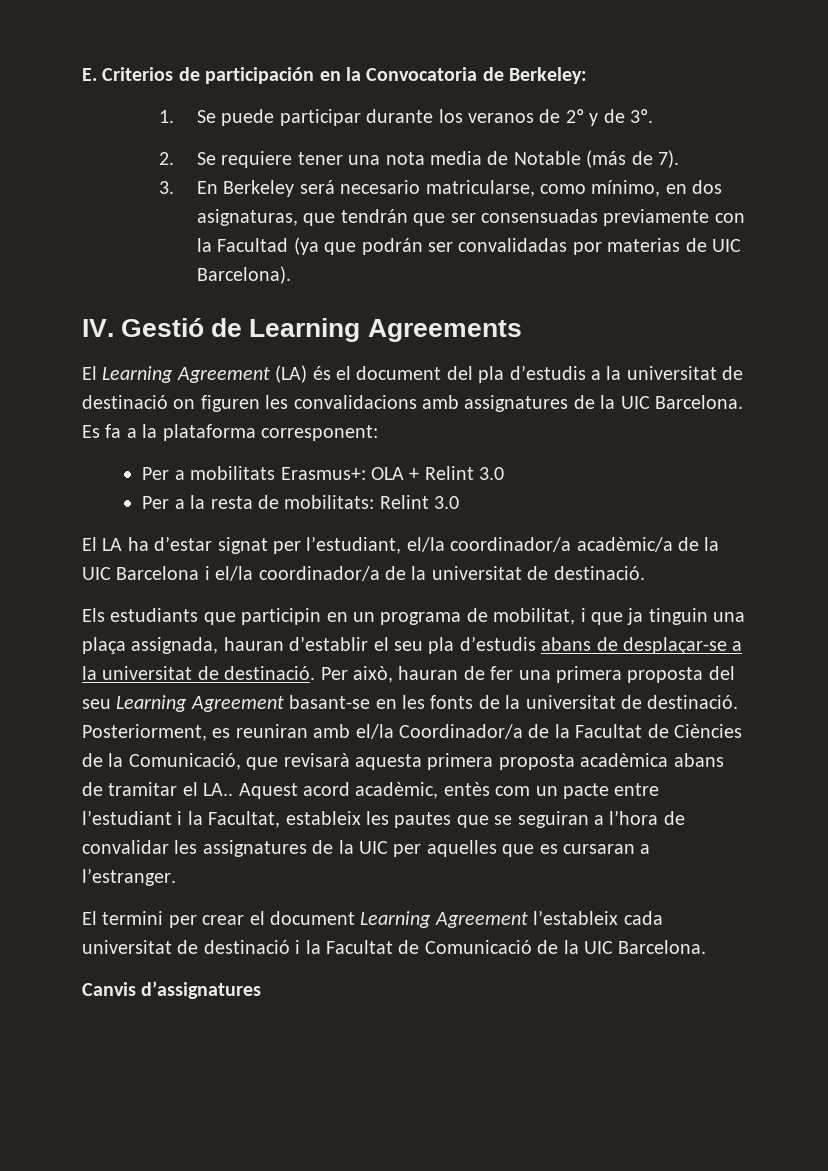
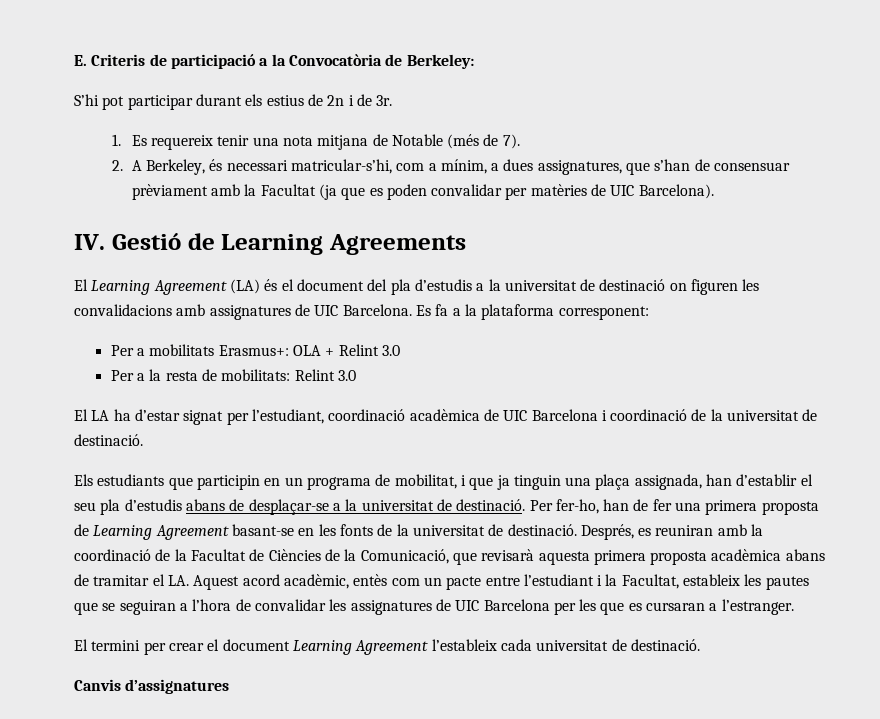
- E. Criterios de participación en la Convocatoria de Berkeley:
- 1. Se puede participar durante los veranos de 2º y de 3º.
- 2. Se requiere tener una nota media de Notable (más de 7).
+ E. Criteris de participació a la Convocatòria de Berkeley:
+ S’hi pot participar durant els estius de 2n i de 3r.
+ 1. Es requereix tenir una nota mitjana de Notable (més de 7).
- 3. En Berkeley será necesario matricularse, como mínimo, en dos asignaturas, que tendrán que ser consensuadas previamente con la Facultad (ya que podrán ser convalidadas por materias de UIC Barcelona).
+ 2. A Berkeley, és necessari matricular-s’hi, com a mínim, a dues assignatures, que s’han de consensuar prèviament amb la Facultat (ja que es poden convalidar per matèries de UIC Barcelona).
- El Learning Agreement (LA) és el document del pla d’estudis a la universitat de destinació on figuren les convalidacions amb assignatures de la UIC Barcelona.
+ El Learning Agreement (LA) és el document del pla d’estudis a la universitat de destinació on figuren les convalidacions amb assignatures de UIC Barcelona.
- El LA ha d’estar signat per l’estudiant, el/la coordinador/a acadèmic/a de la UIC Barcelona i el/la coordinador/a de la universitat de destinació.
+ El LA ha d’estar signat per l’estudiant, coordinació acadèmica de UIC Barcelona i coordinació de la universitat de destinació.
- Els estudiants que participin en un programa de mobilitat, i que ja tinguin una plaça assignada, hauran d’establir el seu pla d’estudis abans de desplaçar-se a la universitat de destinació.
+ Els estudiants que participin en un programa de mobilitat, i que ja tinguin una plaça assignada, han d’establir el seu pla d’estudis abans de desplaçar-se a la universitat de destinació.
- Per això, hauran de fer una primera proposta del seu Learning Agreement basant-se en les fonts de la universitat de destinació.
+ Per fer-ho, han de fer una primera proposta de Learning Agreement basant-se en les fonts de la universitat de destinació.
- Posteriorment, es reuniran amb el/la Coordinador/a de la Facultat de Ciències de la Comunicació, que revisarà aquesta primera proposta acadèmica abans de tramitar el LA.. Aquest acord acadèmic, entès com un pacte entre l’estudiant i la Facultat, estableix les pautes que se seguiran a l’hora de convalidar les assignatures de la UIC per aquelles que es cursaran a l’estranger.
+ Després, es reuniran amb la coordinació de la Facultat de Ciències de la Comunicació, que revisarà aquesta primera proposta acadèmica abans de tramitar el LA. Aquest acord acadèmic, entès com un pacte entre l’estudiant i la Facultat, estableix les pautes que se seguiran a l’hora de convalidar les assignatures de UIC Barcelona per les que es cursaran a l’estranger.
- El termini per crear el document Learning Agreement l’estableix cada universitat de destinació i la Facultat de Comunicació de la UIC Barcelona.
+ El termini per crear el document Learning Agreement l’estableix cada universitat de destinació.

